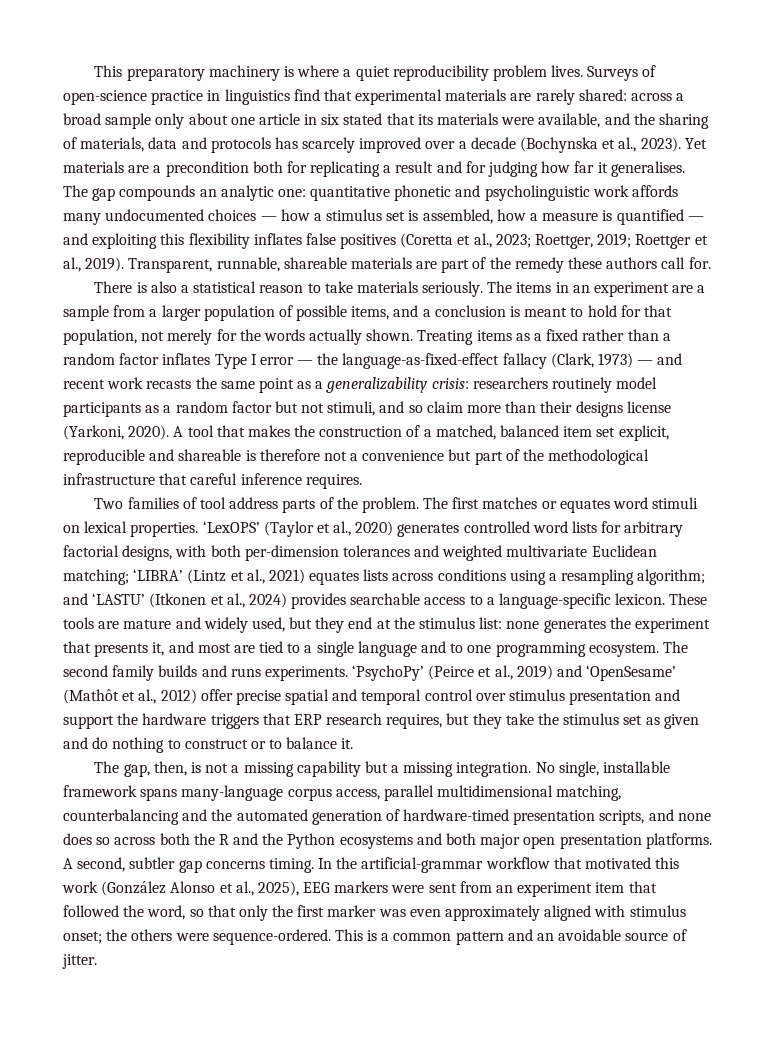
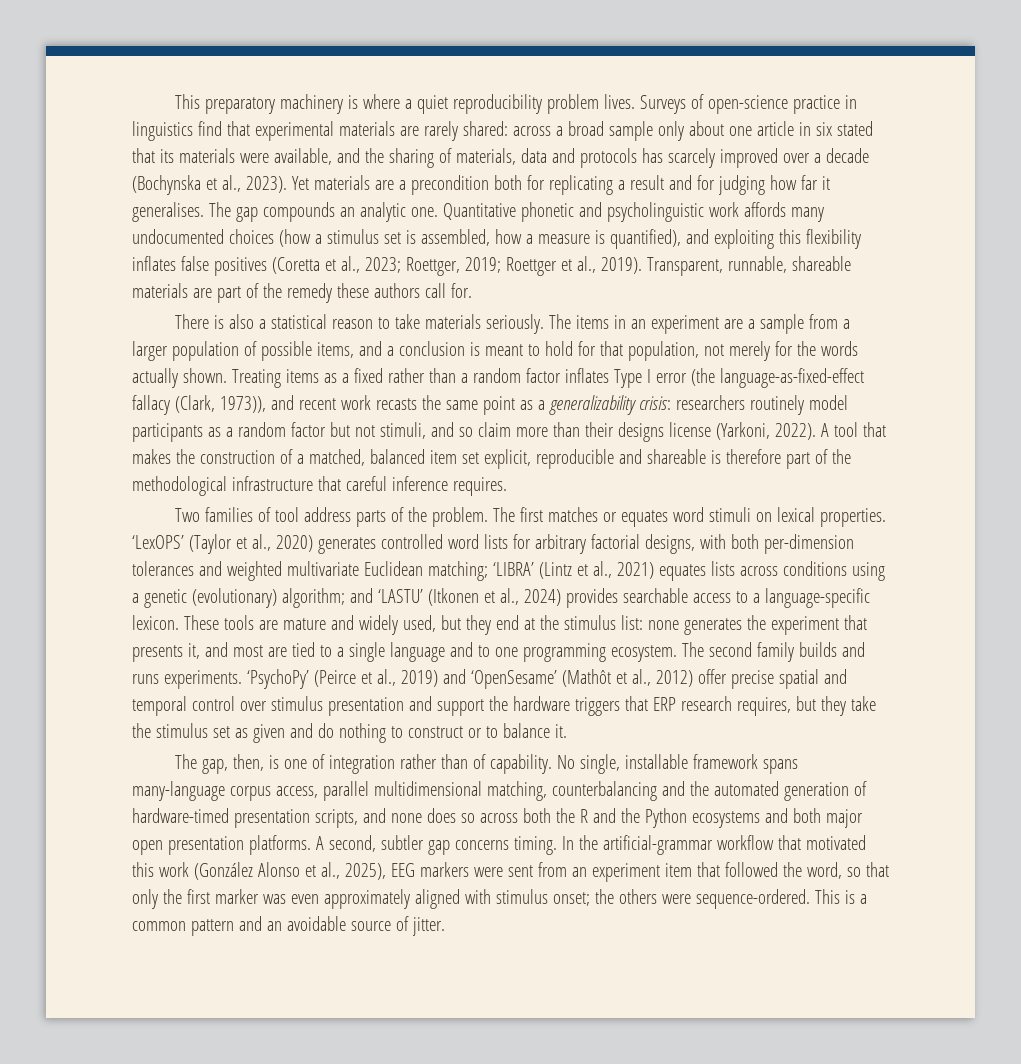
- The gap compounds an analytic one: quantitative phonetic and psycholinguistic work affords many undocumented choices — how a stimulus set is assembled, how a measure is quantified — and exploiting this flexibility inflates false positives (Coretta et al., 2023; Roettger, 2019; Roettger et al., 2019).
+ The gap compounds an analytic one. Quantitative phonetic and psycholinguistic work affords many undocumented choices (how a stimulus set is assembled, how a measure is quantified), and exploiting this flexibility inflates false positives (Coretta et al., 2023; Roettger, 2019; Roettger et al., 2019).
- Treating items as a fixed rather than a random factor inflates Type I error — the language-as-fixed-effect fallacy (Clark, 1973) — and recent work recasts the same point as a generalizability crisis: researchers routinely model participants as a random factor but not stimuli, and so claim more than their designs license (Yarkoni, 2020).
+ Treating items as a fixed rather than a random factor inflates Type I error (the language-as-fixed-effect fallacy (Clark, 1973)), and recent work recasts the same point as a generalizability crisis: researchers routinely model participants as a random factor but not stimuli, and so claim more than their designs license (Yarkoni, 2022).
- A tool that makes the construction of a matched, balanced item set explicit, reproducible and shareable is therefore not a convenience but part of the methodological infrastructure that careful inference requires.
+ A tool that makes the construction of a matched, balanced item set explicit, reproducible and shareable is therefore part of the methodological infrastructure that careful inference requires.
- ‘LexOPS’ (Taylor et al., 2020) generates controlled word lists for arbitrary factorial designs, with both per-dimension tolerances and weighted multivariate Euclidean matching; ‘LIBRA’ (Lintz et al., 2021) equates lists across conditions using a resampling algorithm; and ‘LASTU’ (Itkonen et al., 2024) provides searchable access to a language-specific lexicon.
+ ‘LexOPS’ (Taylor et al., 2020) generates controlled word lists for arbitrary factorial designs, with both per-dimension tolerances and weighted multivariate Euclidean matching; ‘LIBRA’ (Lintz et al., 2021) equates lists across conditions using a genetic (evolutionary) algorithm; and ‘LASTU’ (Itkonen et al., 2024) provides searchable access to a language-specific lexicon.
- The gap, then, is not a missing capability but a missing integration.
+ The gap, then, is one of integration rather than of capability.

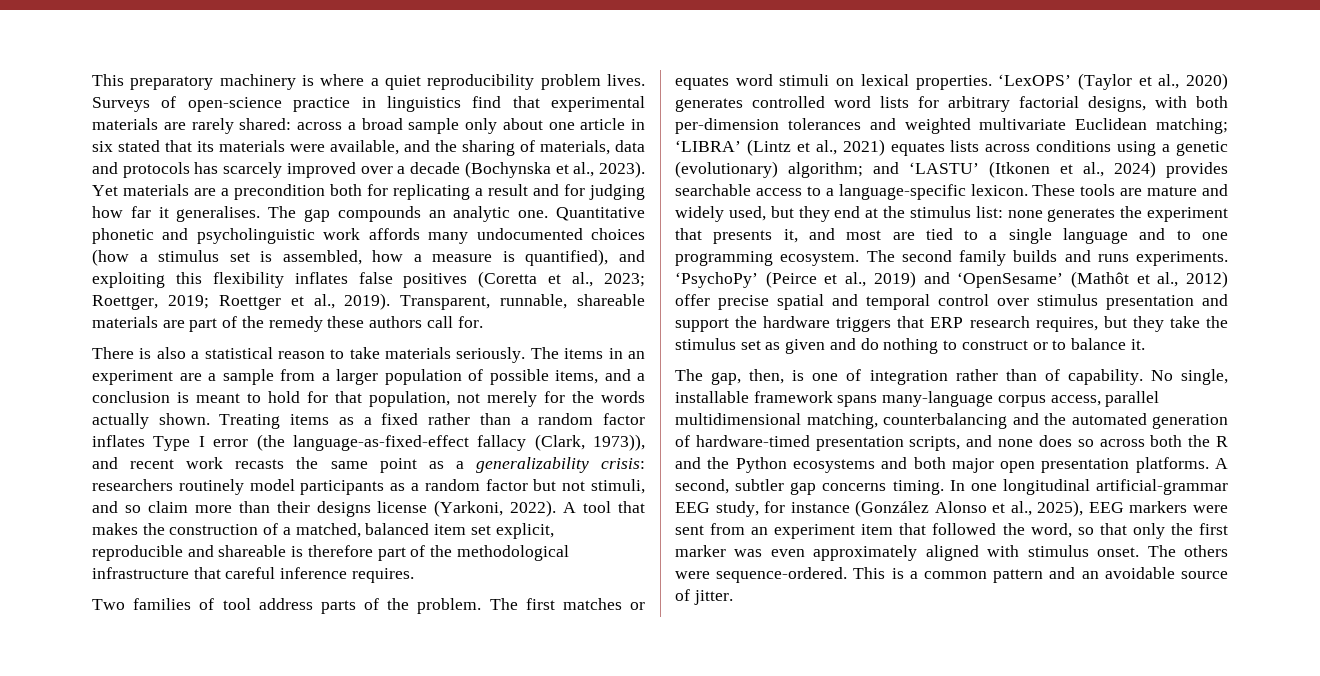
- In the artificial-grammar workflow that motivated this work (González Alonso et al., 2025), EEG markers were sent from an experiment item that followed the word, so that only the first marker was even approximately aligned with stimulus onset; the others were sequence-ordered.
+ In one longitudinal artificial-grammar EEG study, for instance (González Alonso et al., 2025), EEG markers were sent from an experiment item that followed the word, so that only the first marker was even approximately aligned with stimulus onset. The others were sequence-ordered.

